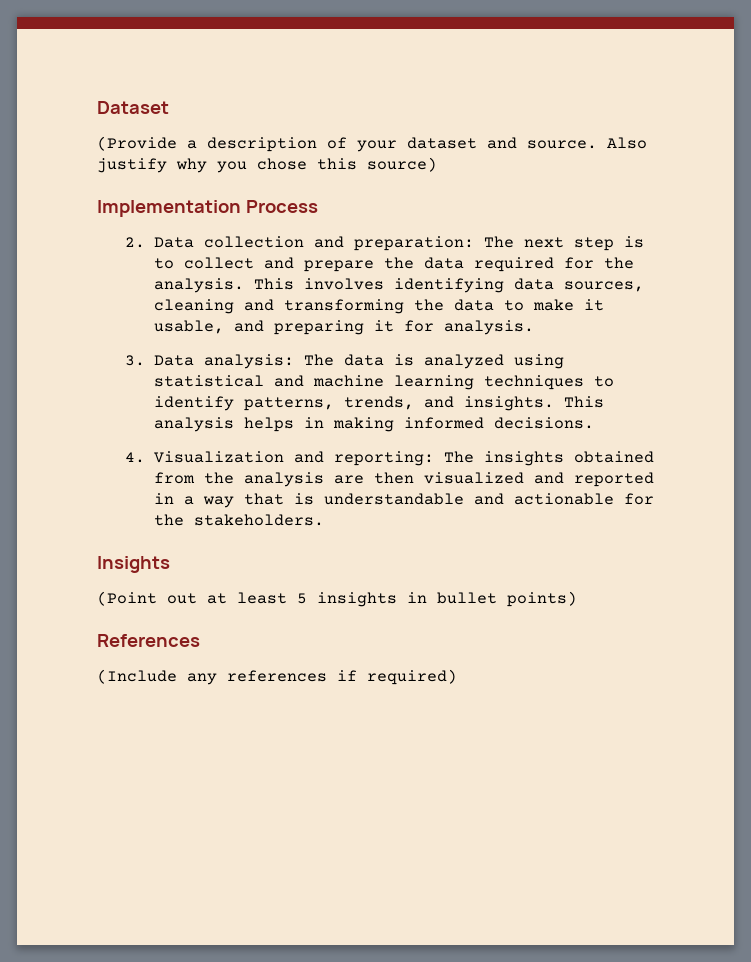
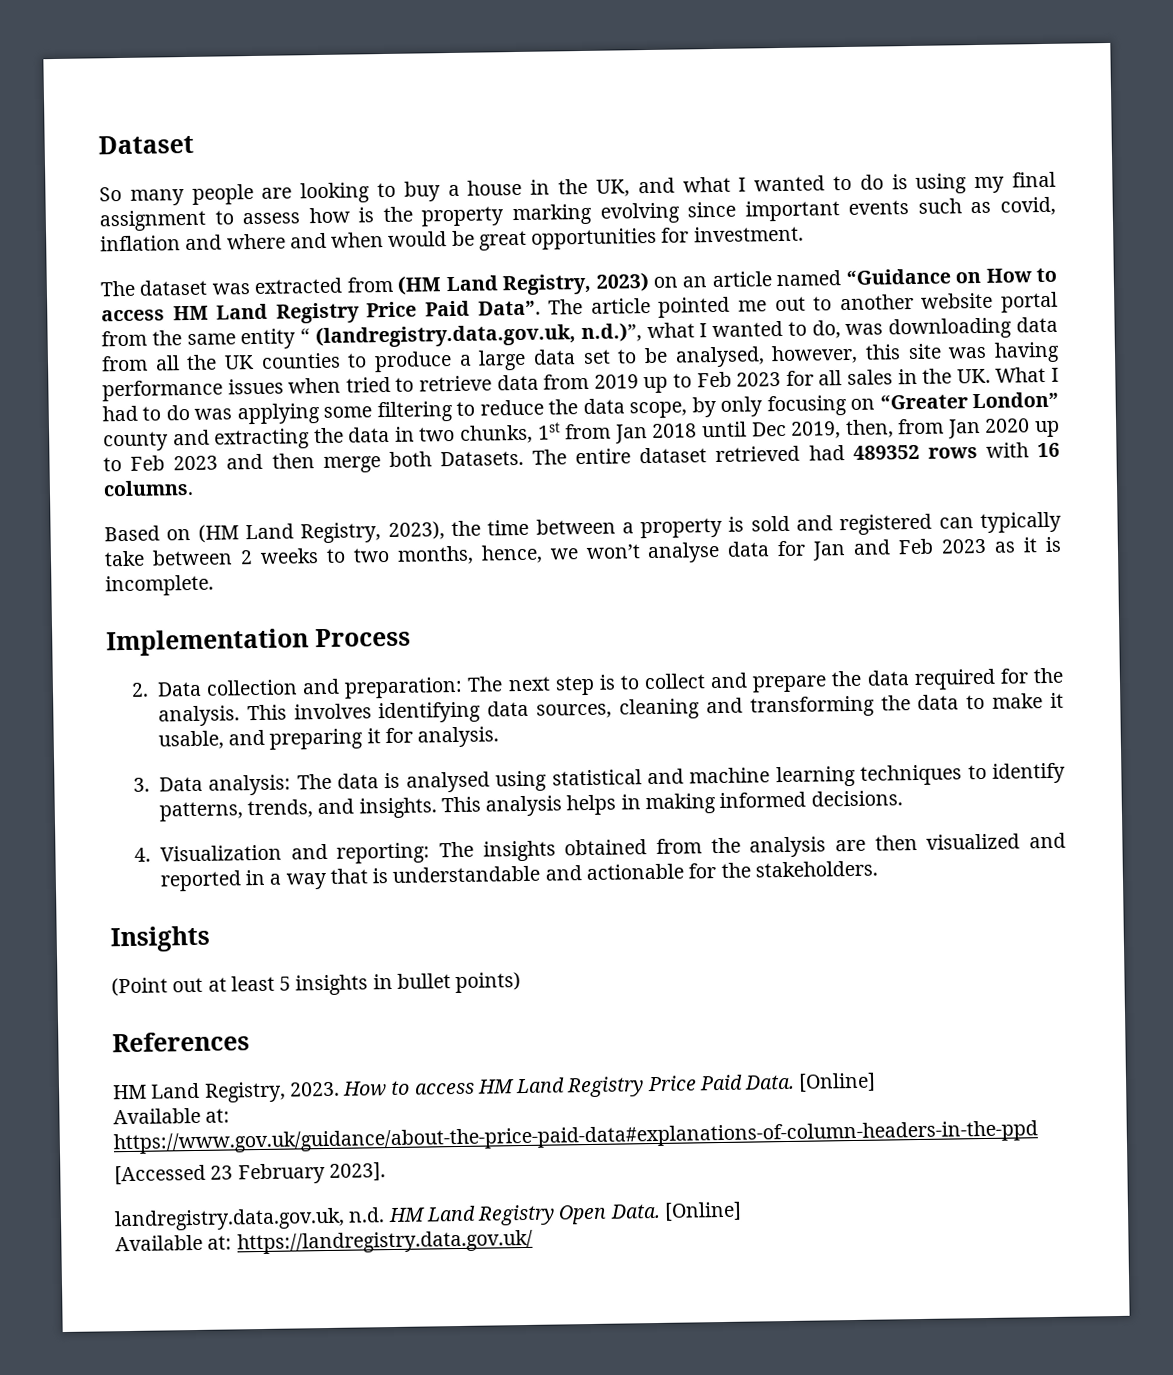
- (Provide a description of your dataset and source. Also justify why you chose this source)
+ So many people are looking to buy a house in the UK, and what I wanted to do is using my final assignment to assess how is the property marking evolving since important events such as covid, inflation and where and when would be great opportunities for investment.
+ The dataset was extracted from (HM Land Registry, 2023) on an article named “Guidance on How to access HM Land Registry Price Paid Data”. The article pointed me out to another website portal from the same entity “ (landregistry.data.gov.uk, n.d.)”, what I wanted to do, was downloading data from all the UK counties to produce a large data set to be analysed, however, this site was having performance issues when tried to retrieve data from 2019 up to Feb 2023 for all sales in the UK. What I had to do was applying some filtering to reduce the data scope, by only focusing on “Greater London” county and extracting the data in two chunks, 1st from Jan 2018 until Dec 2019, then, from Jan 2020 up to Feb 2023 and then merge both Datasets. The entire dataset retrieved had 489352 rows with 16 columns.
+ Based on (HM Land Registry, 2023), the time between a property is sold and registered can typically take between 2 weeks to two months, hence, we won’t analyse data for Jan and Feb 2023 as it is incomplete.
- 3. Data analysis: The data is analyzed using statistical and machine learning techniques to identify patterns, trends, and insights.
+ 3. Data analysis: The data is analysed using statistical and machine learning techniques to identify patterns, trends, and insights.
- (Include any references if required)
+ HM Land Registry, 2023. How to access HM Land Registry Price Paid Data. [Online]
+ Available at: https://www.gov.uk/guidance/about-the-price-paid-data#explanations-of-column-headers-in-the-ppd
+ [Accessed 23 February 2023].
+ landregistry.data.gov.uk, n.d. HM Land Registry Open Data. [Online]
+ Available at: https://landregistry.data.gov.uk/

